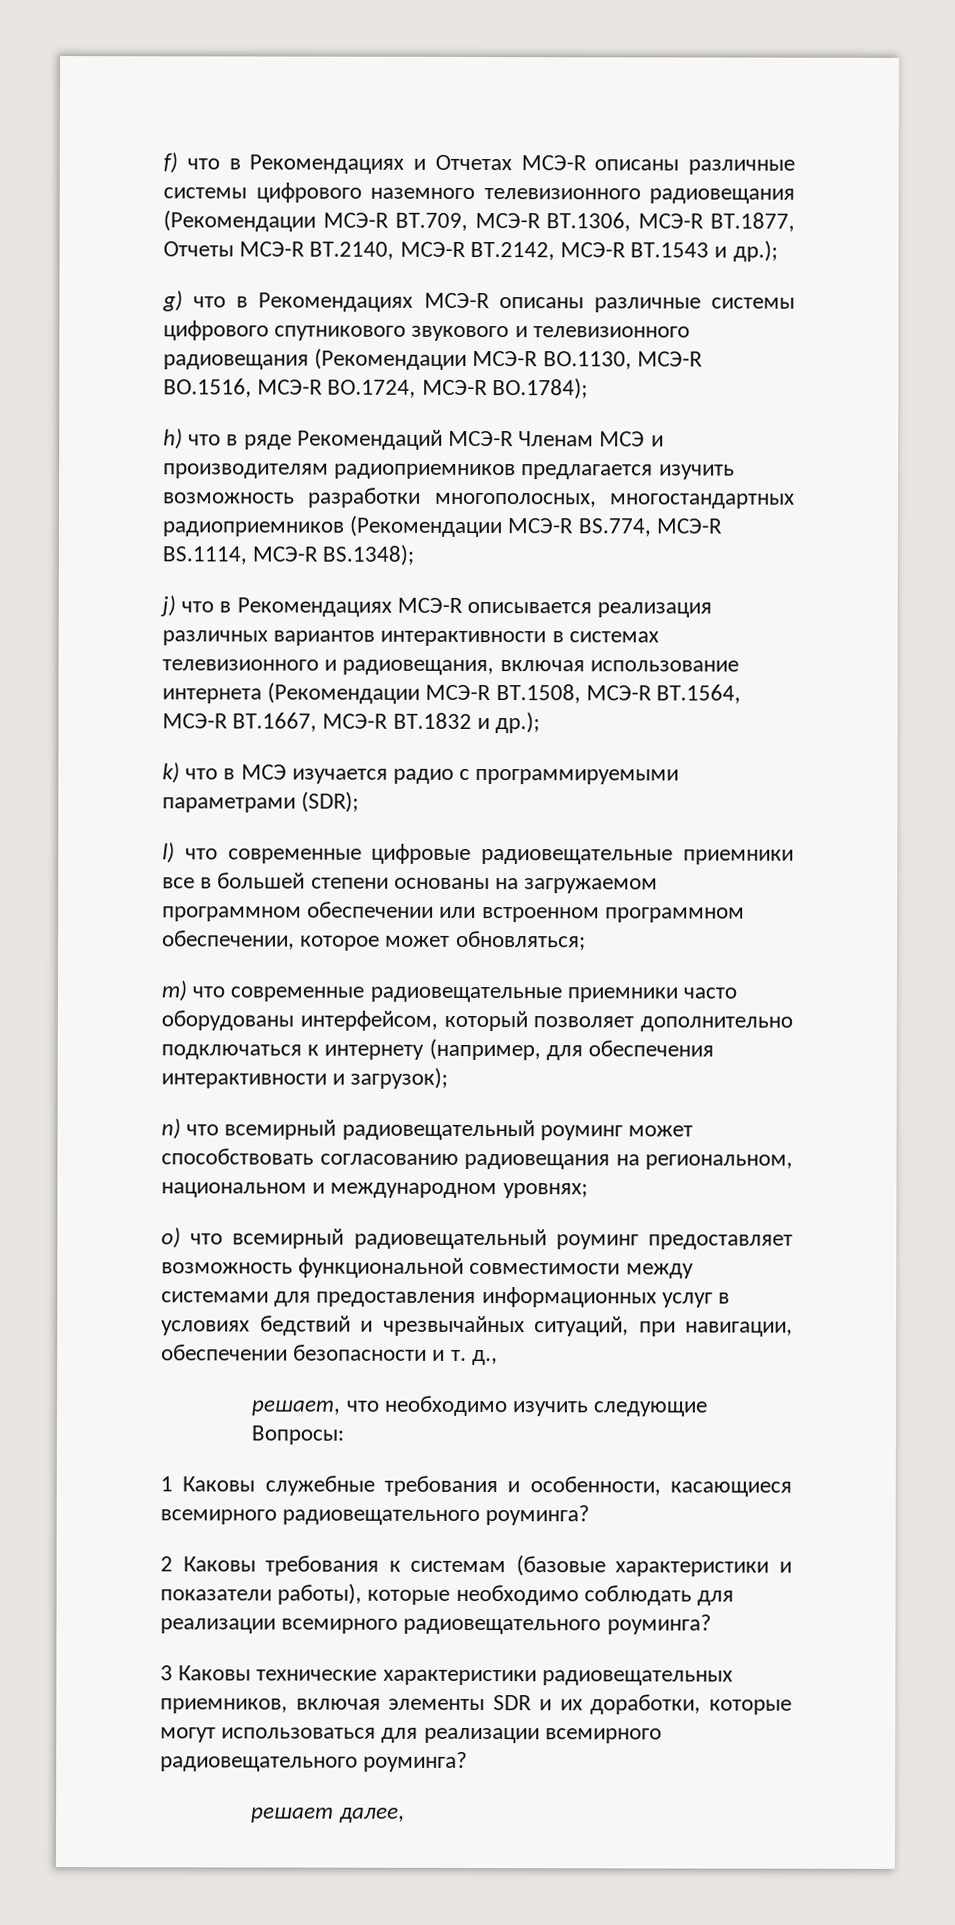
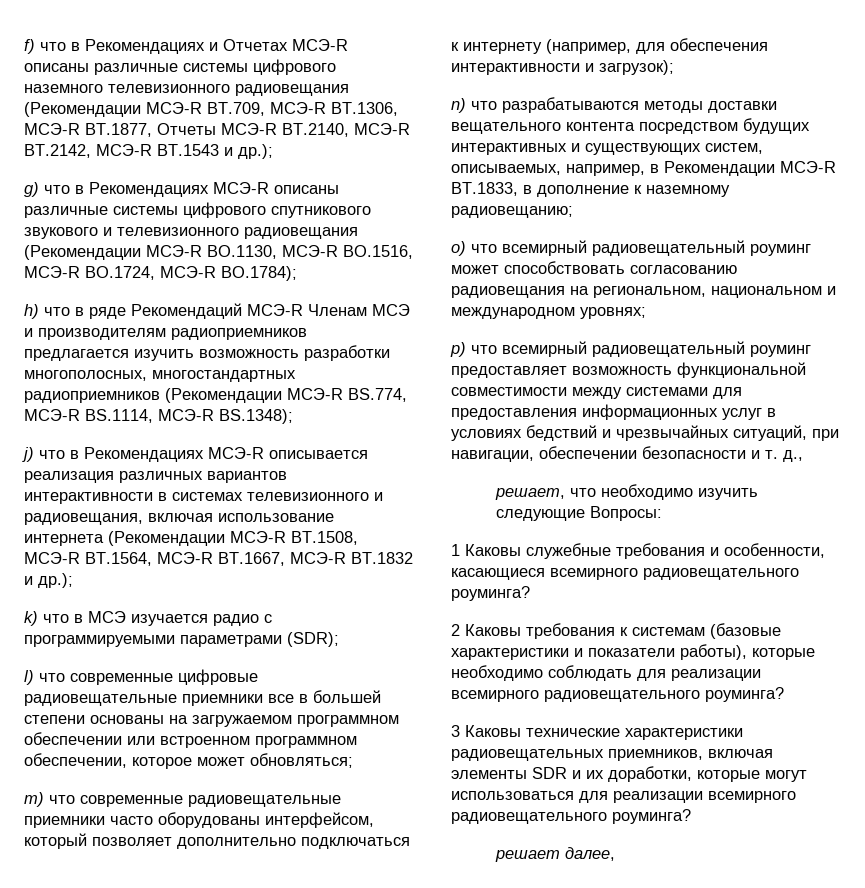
- n) что всемирный радиовещательный роуминг может способствовать согласованию радиовещания на региональном, национальном и международном уровнях;
+ n) что разрабатываются методы доставки вещательного контента посредством будущих интерактивных и существующих систем, описываемых, например, в Рекомендации МСЭ-R BT.1833, в дополнение к наземному радиовещанию;
+ o) что всемирный радиовещательный роуминг может способствовать согласованию радиовещания на региональном, национальном и международном уровнях;
- o) что всемирный радиовещательный роуминг предоставляет возможность функциональной совместимости между системами для предоставления информационных услуг в условиях бедствий и чрезвычайных ситуаций, при навигации, обеспечении безопасности и т. д.,
+ p) что всемирный радиовещательный роуминг предоставляет возможность функциональной совместимости между системами для предоставления информационных услуг в условиях бедствий и чрезвычайных ситуаций, при навигации, обеспечении безопасности и т. д.,

